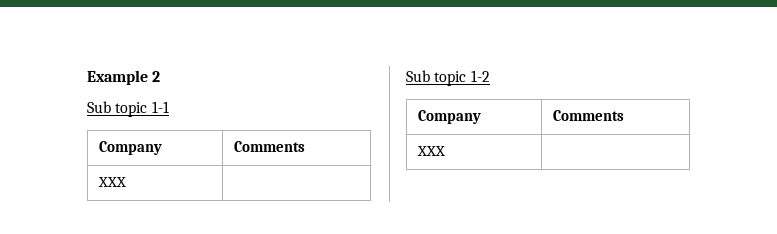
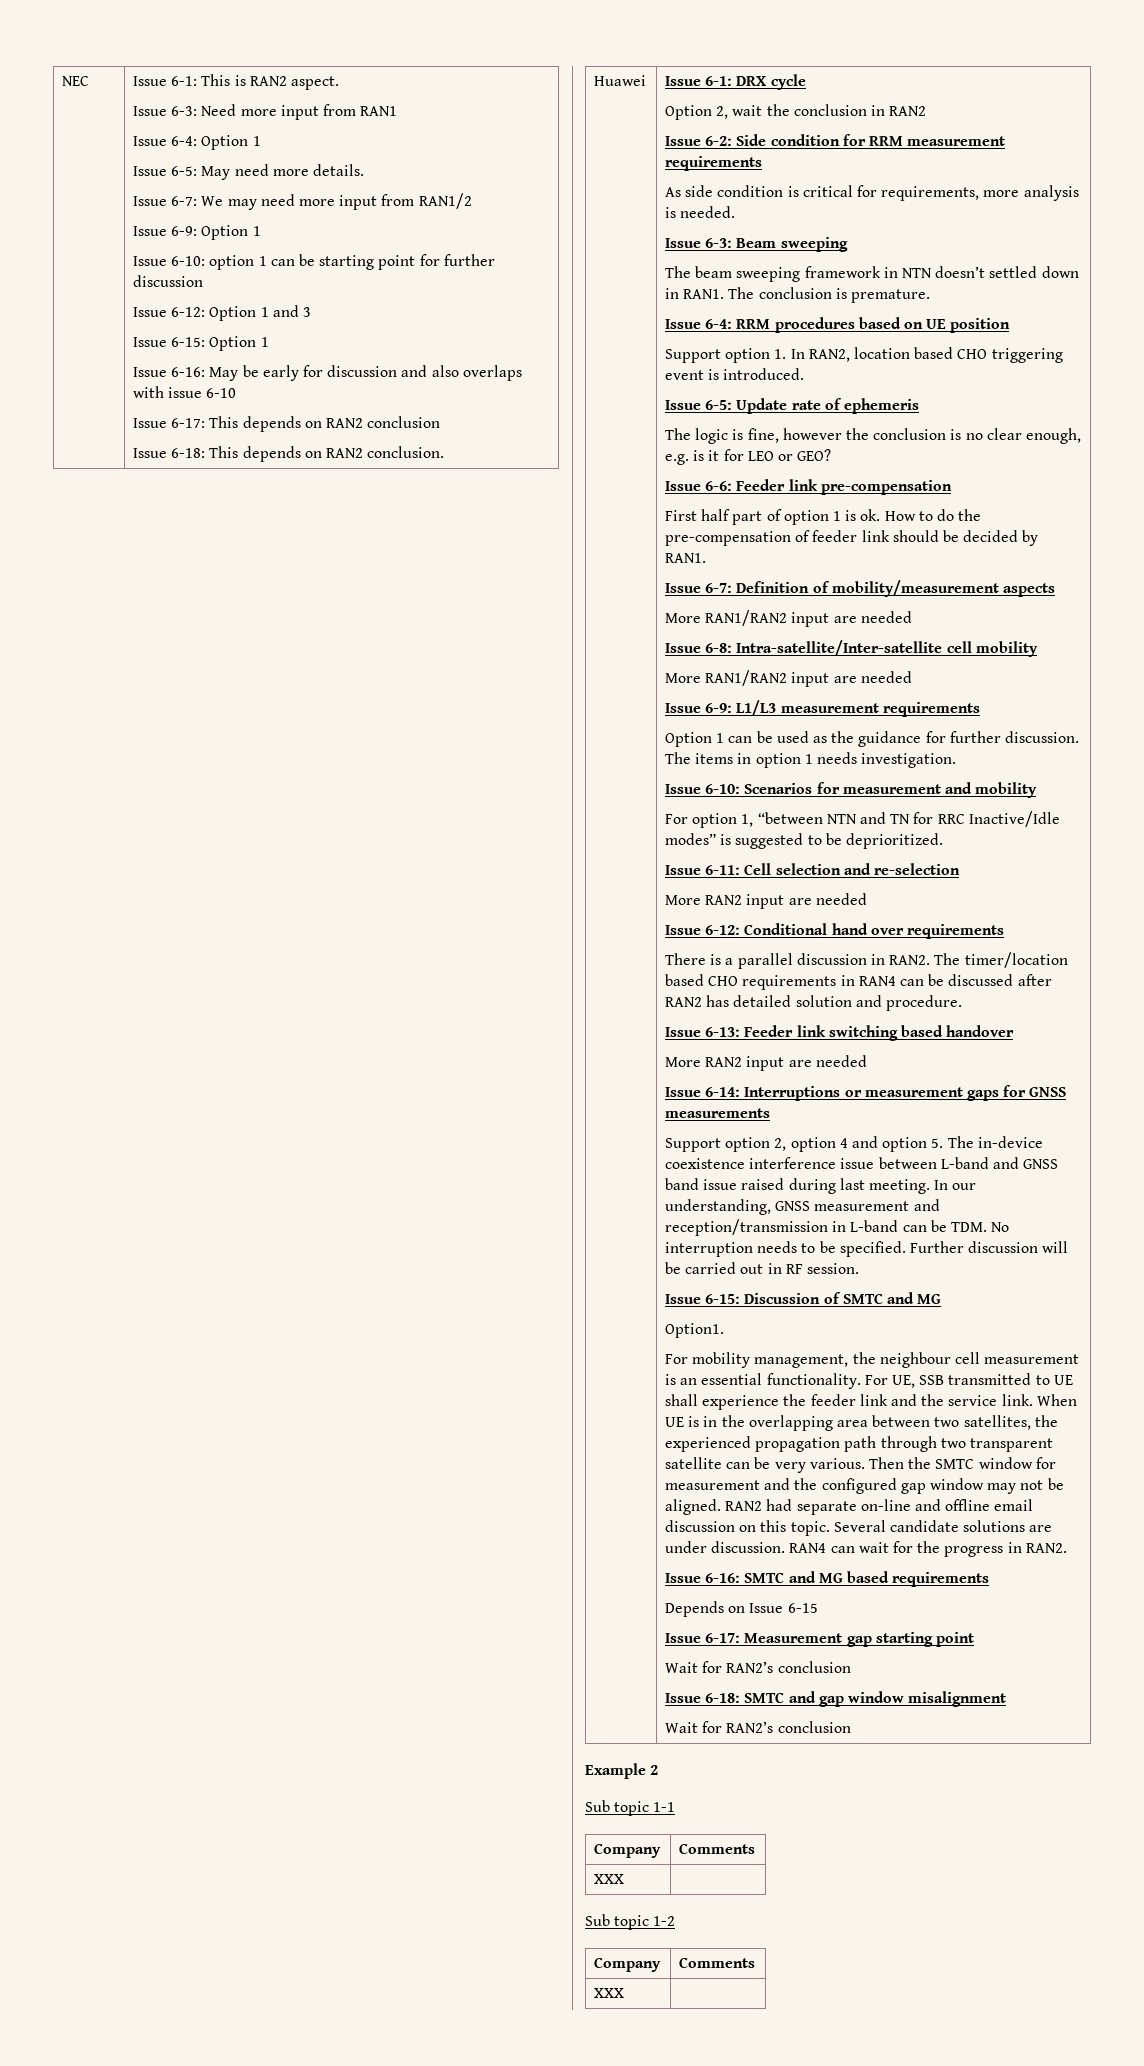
+ NEC | Issue 6-1: This is RAN2 aspect.
+ Issue 6-3: Need more input from RAN1
+ Issue 6-4: Option 1
+ Issue 6-5: May need more details.
+ Issue 6-7: We may need more input from RAN1/2
+ Issue 6-9: Option 1
+ Issue 6-10: option 1 can be starting point for further discussion
+ Issue 6-12: Option 1 and 3
+ Issue 6-15: Option 1
+ Issue 6-16: May be early for discussion and also overlaps with issue 6-10
+ Issue 6-17: This depends on RAN2 conclusion
+ Issue 6-18: This depends on RAN2 conclusion.
+ Huawei | Issue 6-1: DRX cycle
+ Option 2, wait the conclusion in RAN2
+ Issue 6-2: Side condition for RRM measurement requirements
+ As side condition is critical for requirements, more analysis is needed.
+ Issue 6-3: Beam sweeping
+ The beam sweeping framework in NTN doesn’t settled down in RAN1. The conclusion is premature.
+ Issue 6-4: RRM procedures based on UE position
+ Support option 1. In RAN2, location based CHO triggering event is introduced.
+ Issue 6-5: Update rate of ephemeris
+ The logic is fine, however the conclusion is no clear enough, e.g. is it for LEO or GEO?
+ Issue 6-6: Feeder link pre-compensation
+ First half part of option 1 is ok. How to do the pre-compensation of feeder link should be decided by RAN1.
+ Issue 6-7: Definition of mobility/measurement aspects
+ More RAN1/RAN2 input are needed
+ Issue 6-8: Intra-satellite/Inter-satellite cell mobility
+ More RAN1/RAN2 input are needed
+ Issue 6-9: L1/L3 measurement requirements
+ Option 1 can be used as the guidance for further discussion. The items in option 1 needs investigation.
+ Issue 6-10: Scenarios for measurement and mobility
+ For option 1, “between NTN and TN for RRC Inactive/Idle modes” is suggested to be deprioritized.
+ Issue 6-11: Cell selection and re-selection
+ More RAN2 input are needed
+ Issue 6-12: Conditional hand over requirements
+ There is a parallel discussion in RAN2. The timer/location based CHO requirements in RAN4 can be discussed after RAN2 has detailed solution and procedure.
+ Issue 6-13: Feeder link switching based handover
+ More RAN2 input are needed
+ Issue 6-14: Interruptions or measurement gaps for GNSS measurements
+ Support option 2, option 4 and option 5. The in-device coexistence interference issue between L-band and GNSS band issue raised during last meeting. In our understanding, GNSS measurement and reception/transmission in L-band can be TDM. No interruption needs to be specified. Further discussion will be carried out in RF session.
+ Issue 6-15: Discussion of SMTC and MG
+ Option1.
+ For mobility management, the neighbour cell measurement is an essential functionality. For UE, SSB transmitted to UE shall experience the feeder link and the service link. When UE is in the overlapping area between two satellites, the experienced propagation path through two transparent satellite can be very various. Then the SMTC window for measurement and the configured gap window may not be aligned. RAN2 had separate on-line and offline email discussion on this topic. Several candidate solutions are under discussion. RAN4 can wait for the progress in RAN2.
+ Issue 6-16: SMTC and MG based requirements
+ Depends on Issue 6-15
+ Issue 6-17: Measurement gap starting point
+ Wait for RAN2’s conclusion
+ Issue 6-18: SMTC and gap window misalignment
+ Wait for RAN2’s conclusion

